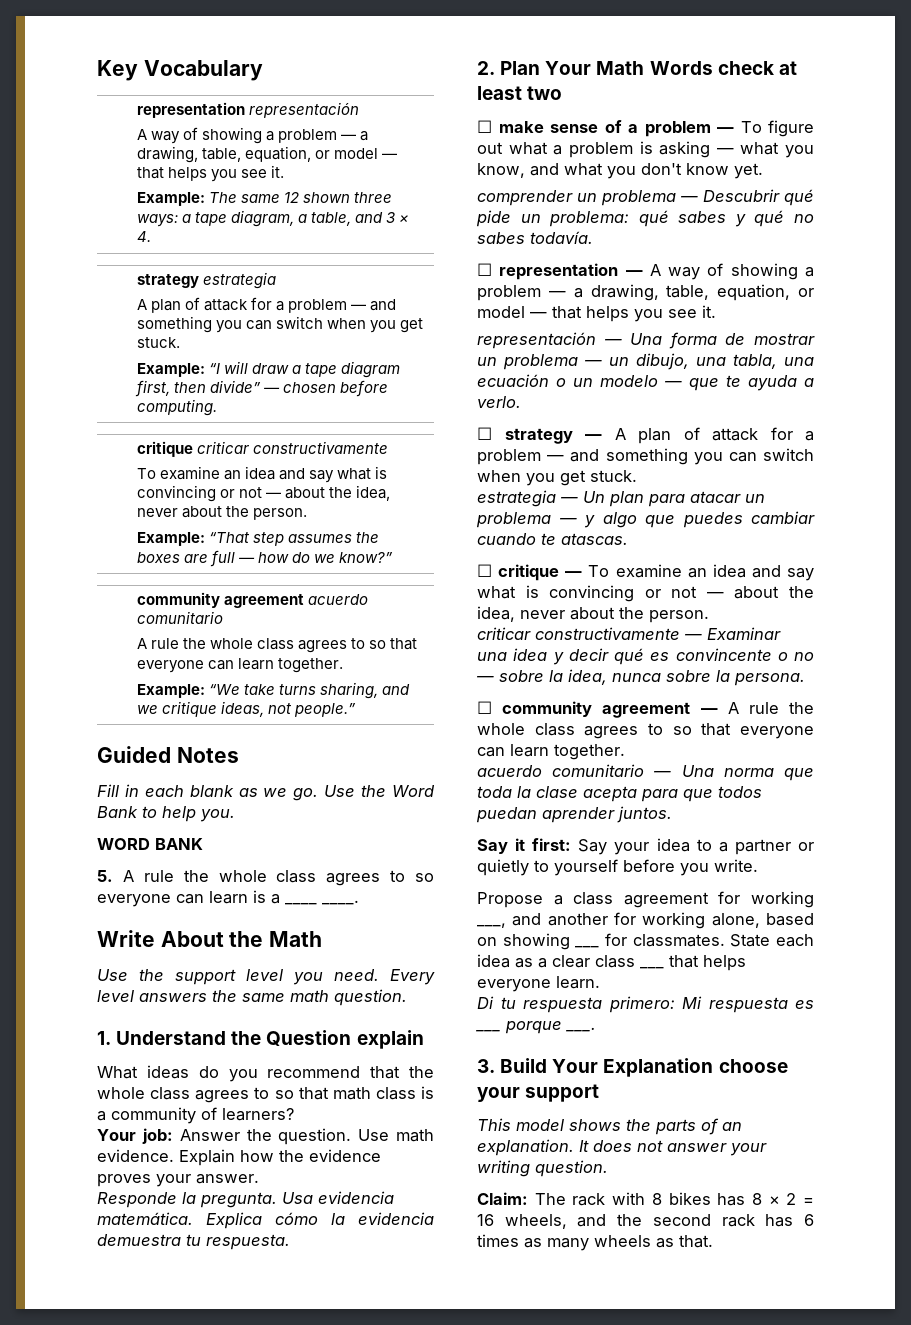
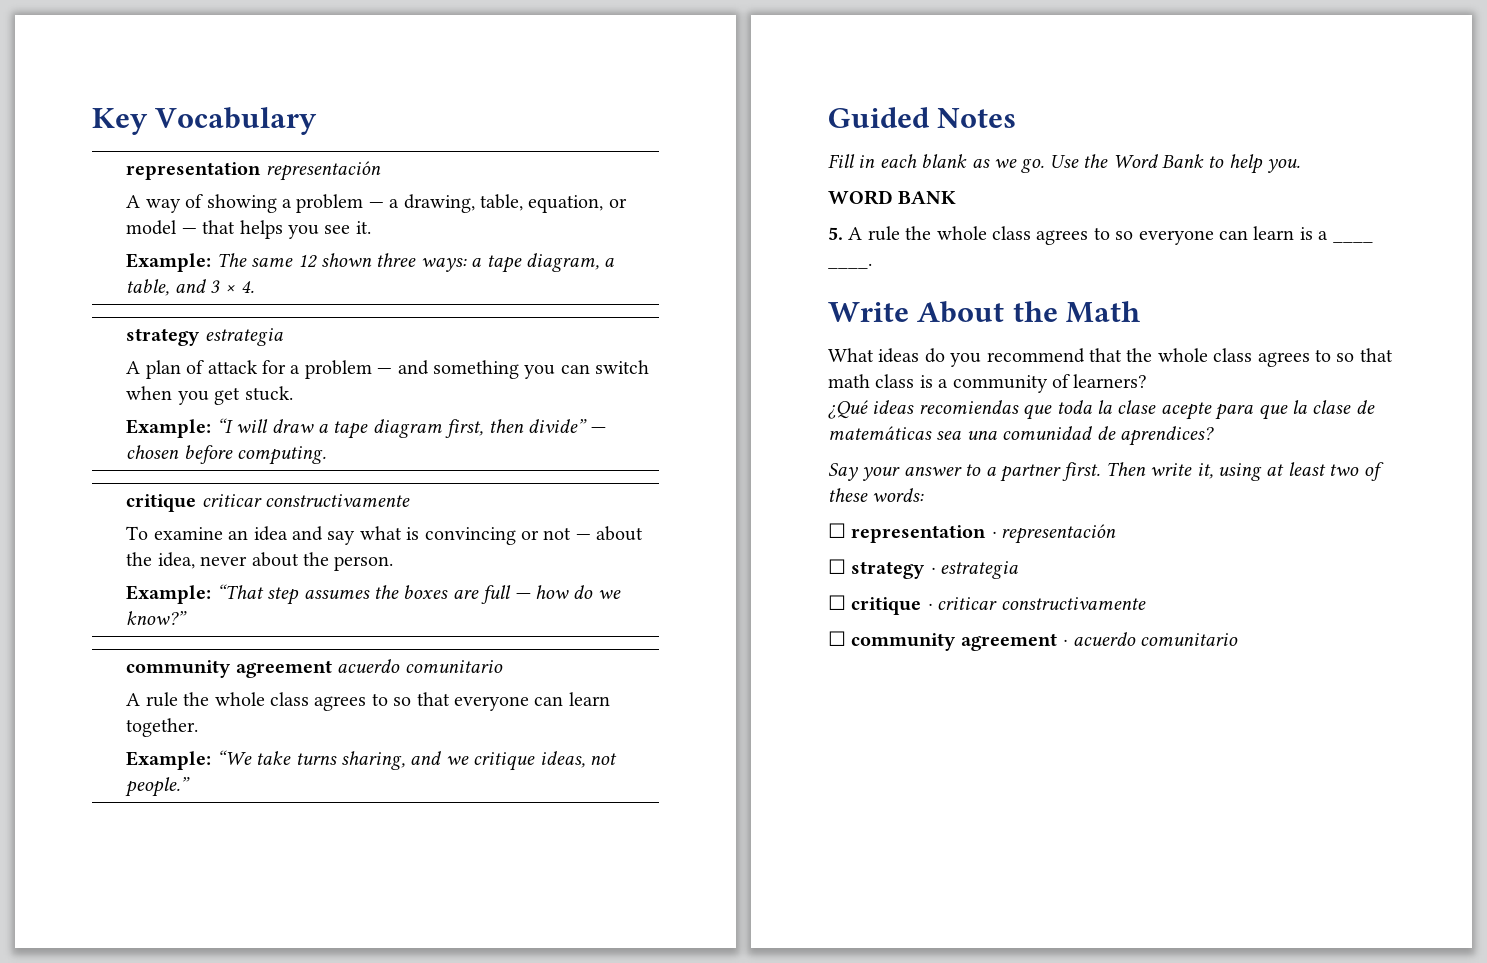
- Use the support level you need. Every level answers the same math question.
- 1. Understand the Question explain
- Your job: Answer the question. Use math evidence. Explain how the evidence proves your answer.
- Responde la pregunta. Usa evidencia matemática. Explica cómo la evidencia demuestra tu respuesta.
- 2. Plan Your Math Words check at least two
- ☐ make sense of a problem — To figure out what a problem is asking — what you know, and what you don't know yet.
- comprender un problema — Descubrir qué pide un problema: qué sabes y qué no sabes todavía.
- ☐ representation — A way of showing a problem — a drawing, table, equation, or model — that helps you see it.
- representación — Una forma de mostrar un problema — un dibujo, una tabla, una ecuación o un modelo — que te ayuda a verlo.
- ☐ strategy — A plan of attack for a problem — and something you can switch when you get stuck.
- estrategia — Un plan para atacar un problema — y algo que puedes cambiar cuando te atascas.
- ☐ critique — To examine an idea and say what is convincing or not — about the idea, never about the person.
- criticar constructivamente — Examinar una idea y decir qué es convincente o no — sobre la idea, nunca sobre la persona.
- ☐ community agreement — A rule the whole class agrees to so that everyone can learn together.
- acuerdo comunitario — Una norma que toda la clase acepta para que todos puedan aprender juntos.
- Say it first: Say your idea to a partner or quietly to yourself before you write.
- Propose a class agreement for working ___, and another for working alone, based on showing ___ for classmates. State each idea as a clear class ___ that helps everyone learn.
- Di tu respuesta primero: Mi respuesta es ___ porque ___.
- 3. Build Your Explanation choose your support
- This model shows the parts of an explanation. It does not answer your writing question.
- Claim: The rack with 8 bikes has 8 × 2 = 16 wheels, and the second rack has 6 times as many wheels as that.
+ ¿Qué ideas recomiendas que toda la clase acepte para que la clase de matemáticas sea una comunidad de aprendices?
+ Say your answer to a partner first. Then write it, using at least two of these words:
+ ☐ representation · representación
+ ☐ strategy · estrategia
+ ☐ critique · criticar constructivamente
+ ☐ community agreement · acuerdo comunitario

